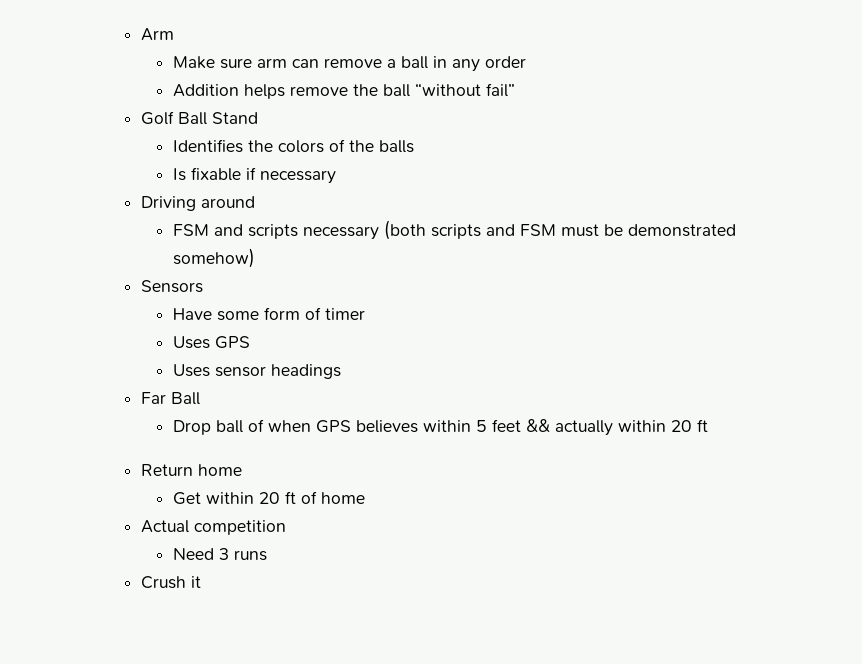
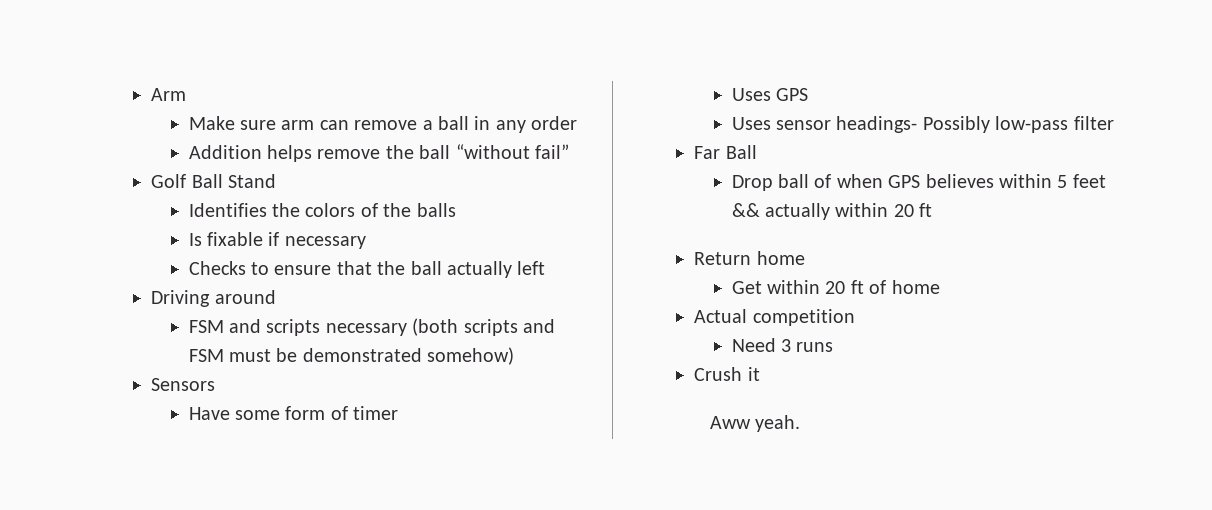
+ Checks to ensure that the ball actually left
- Uses sensor headings
+ Uses sensor headings- Possibly low-pass filter
+ Aww yeah.

